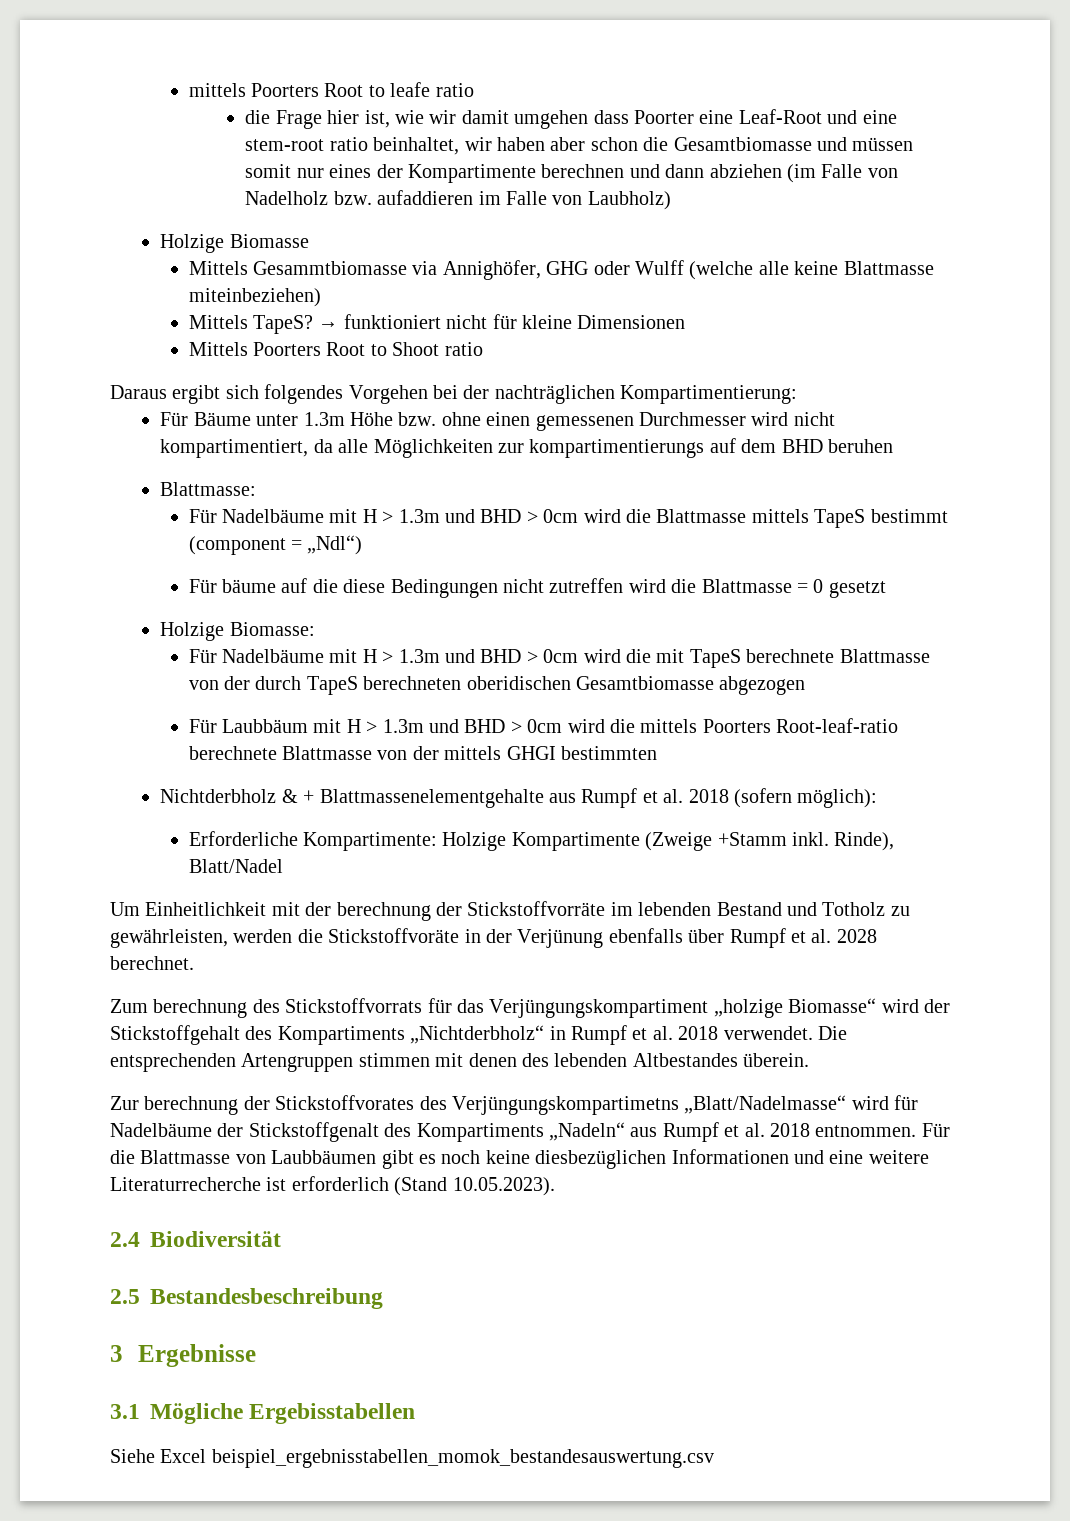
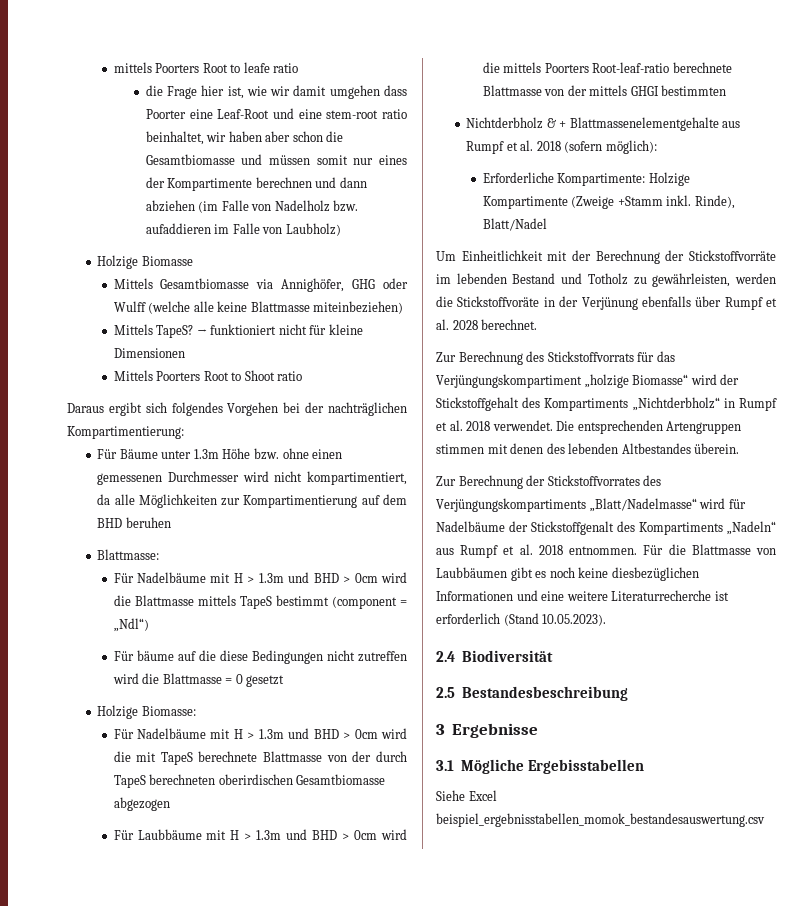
- Mittels Gesammtbiomasse via Annighöfer, GHG oder Wulff (welche alle keine Blattmasse miteinbeziehen)
+ Mittels Gesamtbiomasse via Annighöfer, GHG oder Wulff (welche alle keine Blattmasse miteinbeziehen)
- Für Bäume unter 1.3m Höhe bzw. ohne einen gemessenen Durchmesser wird nicht kompartimentiert, da alle Möglichkeiten zur kompartimentierungs auf dem BHD beruhen
+ Für Bäume unter 1.3m Höhe bzw. ohne einen gemessenen Durchmesser wird nicht kompartimentiert, da alle Möglichkeiten zur Kompartimentierung auf dem BHD beruhen
- Für Nadelbäume mit H > 1.3m und BHD > 0cm wird die mit TapeS berechnete Blattmasse von der durch TapeS berechneten oberidischen Gesamtbiomasse abgezogen
+ Für Nadelbäume mit H > 1.3m und BHD > 0cm wird die mit TapeS berechnete Blattmasse von der durch TapeS berechneten oberirdischen Gesamtbiomasse abgezogen
- Für Laubbäum mit H > 1.3m und BHD > 0cm wird die mittels Poorters Root-leaf-ratio berechnete Blattmasse von der mittels GHGI bestimmten
+ Für Laubbäume mit H > 1.3m und BHD > 0cm wird die mittels Poorters Root-leaf-ratio berechnete Blattmasse von der mittels GHGI bestimmten
- Um Einheitlichkeit mit der berechnung der Stickstoffvorräte im lebenden Bestand und Totholz zu gewährleisten, werden die Stickstoffvoräte in der Verjünung ebenfalls über Rumpf et al. 2028 berechnet.
+ Um Einheitlichkeit mit der Berechnung der Stickstoffvorräte im lebenden Bestand und Totholz zu gewährleisten, werden die Stickstoffvoräte in der Verjünung ebenfalls über Rumpf et al. 2028 berechnet.
- Zum berechnung des Stickstoffvorrats für das Verjüngungskompartiment „holzige Biomasse“ wird der Stickstoffgehalt des Kompartiments „Nichtderbholz“ in Rumpf et al. 2018 verwendet.
+ Zur Berechnung des Stickstoffvorrats für das Verjüngungskompartiment „holzige Biomasse“ wird der Stickstoffgehalt des Kompartiments „Nichtderbholz“ in Rumpf et al. 2018 verwendet.
- Zur berechnung der Stickstoffvorates des Verjüngungskompartimetns „Blatt/Nadelmasse“ wird für Nadelbäume der Stickstoffgenalt des Kompartiments „Nadeln“ aus Rumpf et al. 2018 entnommen.
+ Zur Berechnung der Stickstoffvorrates des Verjüngungskompartiments „Blatt/Nadelmasse“ wird für Nadelbäume der Stickstoffgenalt des Kompartiments „Nadeln“ aus Rumpf et al. 2018 entnommen.

